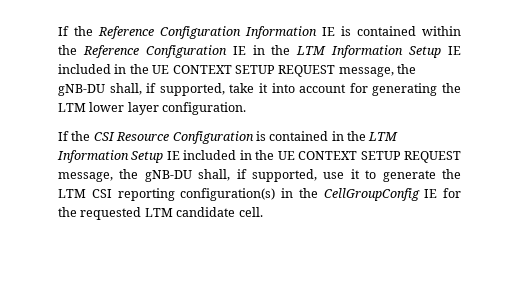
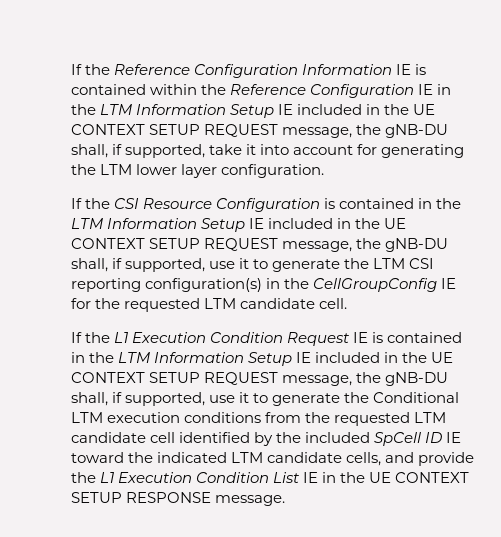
+ If the L1 Execution Condition Request IE is contained in the LTM Information Setup IE included in the UE CONTEXT SETUP REQUEST message, the gNB-DU shall, if supported, use it to generate the Conditional LTM execution conditions from the requested LTM candidate cell identified by the included SpCell ID IE toward the indicated LTM candidate cells, and provide the L1 Execution Condition List IE in the UE CONTEXT SETUP RESPONSE message.

